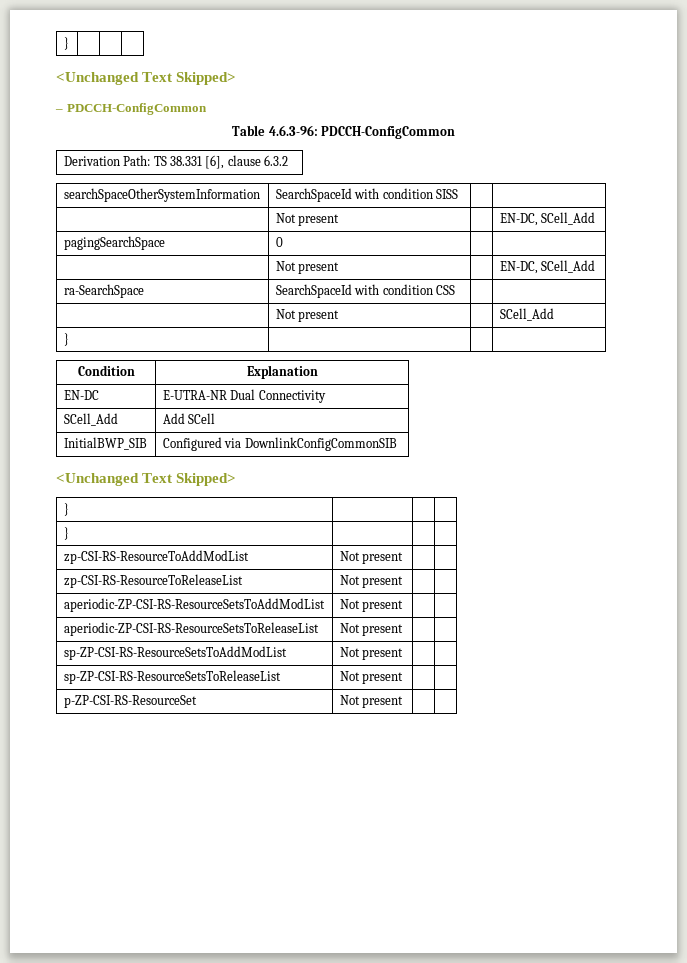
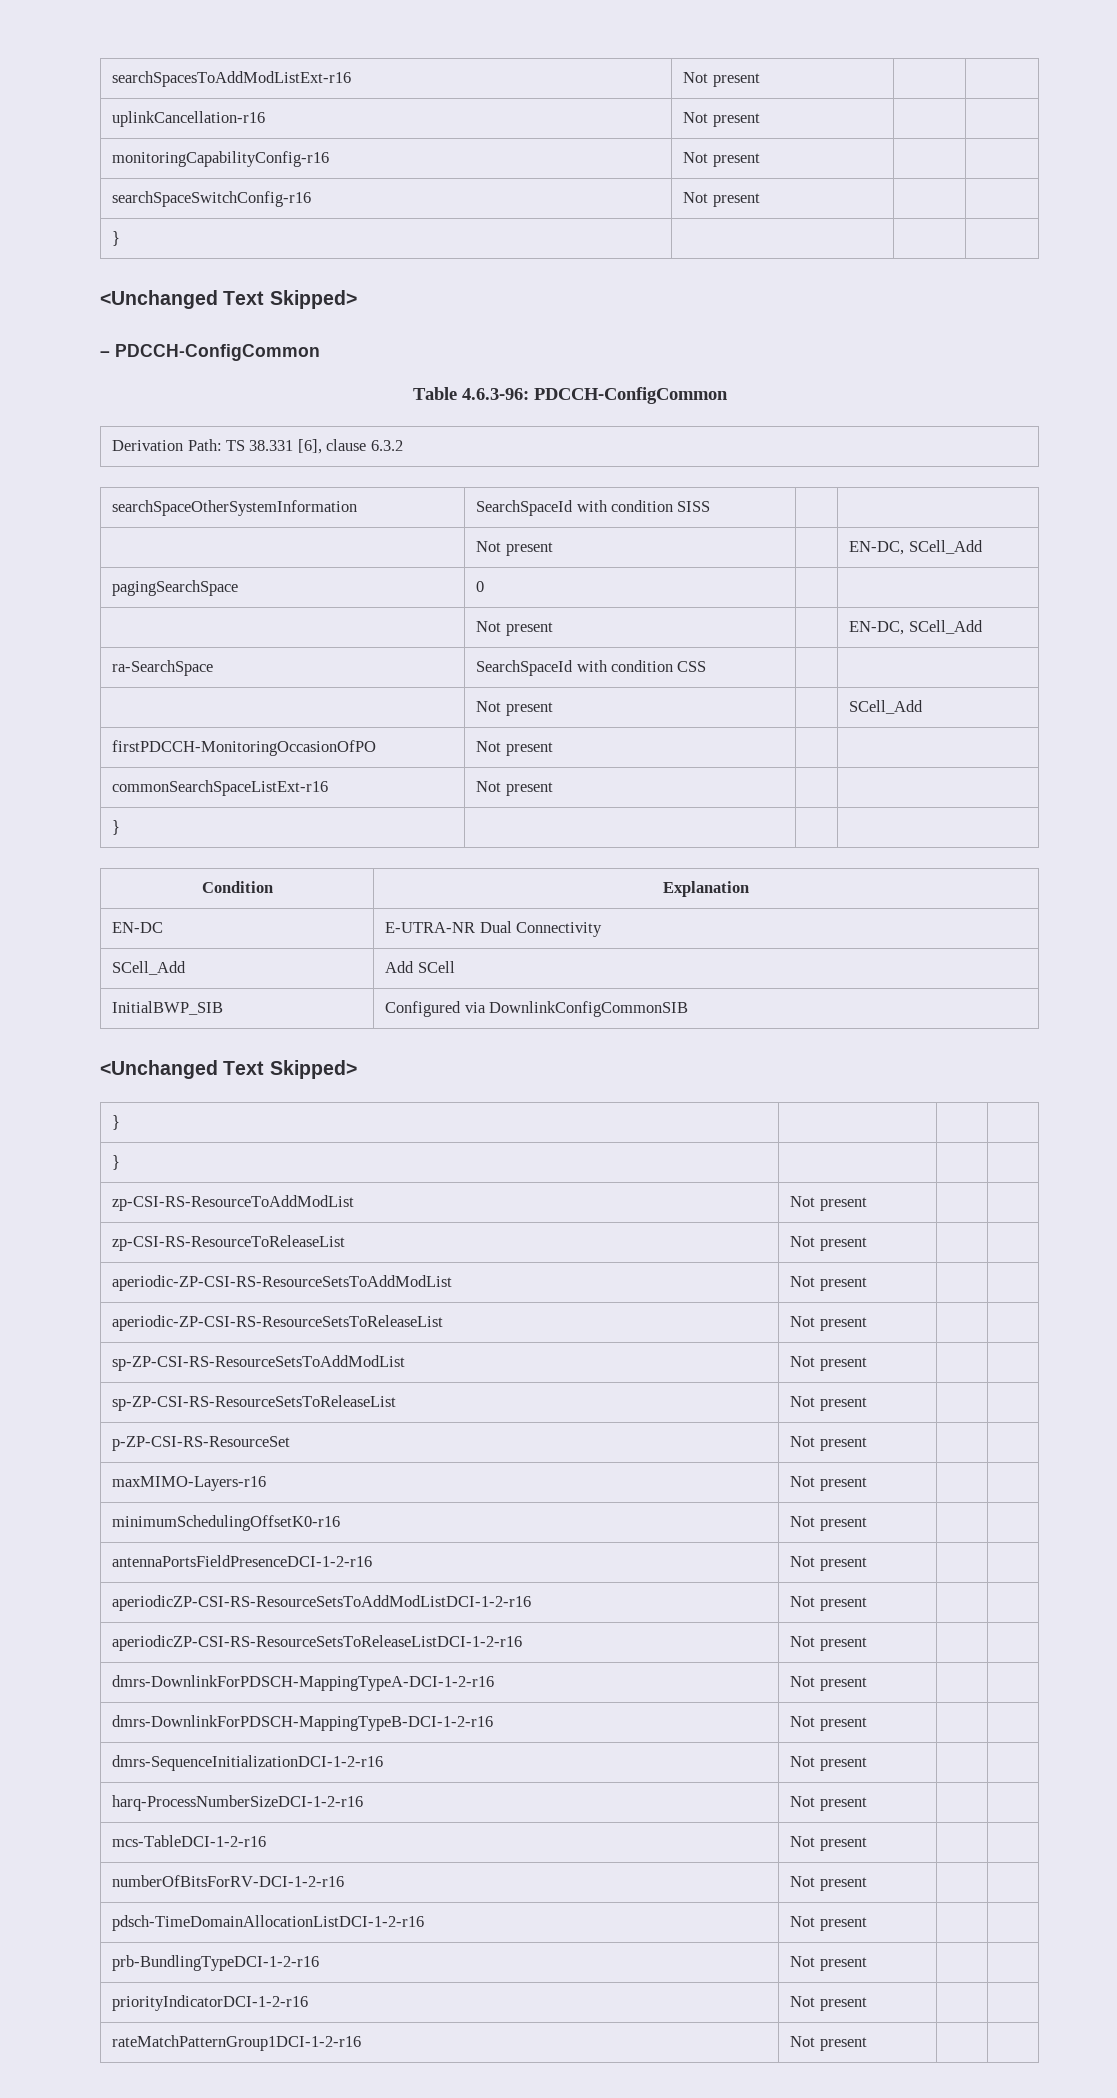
+ searchSpacesToAddModListExt-r16 | Not present | |
+ uplinkCancellation-r16 | Not present | |
+ monitoringCapabilityConfig-r16 | Not present | |
+ searchSpaceSwitchConfig-r16 | Not present | |
+ firstPDCCH-MonitoringOccasionOfPO | Not present | |
+ commonSearchSpaceListExt-r16 | Not present | |
+ maxMIMO-Layers-r16 | Not present | |
+ minimumSchedulingOffsetK0-r16 | Not present | |
+ antennaPortsFieldPresenceDCI-1-2-r16 | Not present | |
+ aperiodicZP-CSI-RS-ResourceSetsToAddModListDCI-1-2-r16 | Not present | |
+ aperiodicZP-CSI-RS-ResourceSetsToReleaseListDCI-1-2-r16 | Not present | |
+ dmrs-DownlinkForPDSCH-MappingTypeA-DCI-1-2-r16 | Not present | |
+ dmrs-DownlinkForPDSCH-MappingTypeB-DCI-1-2-r16 | Not present | |
+ dmrs-SequenceInitializationDCI-1-2-r16 | Not present | |
+ harq-ProcessNumberSizeDCI-1-2-r16 | Not present | |
+ mcs-TableDCI-1-2-r16 | Not present | |
+ numberOfBitsForRV-DCI-1-2-r16 | Not present | |
+ pdsch-TimeDomainAllocationListDCI-1-2-r16 | Not present | |
+ prb-BundlingTypeDCI-1-2-r16 | Not present | |
+ priorityIndicatorDCI-1-2-r16 | Not present | |
+ rateMatchPatternGroup1DCI-1-2-r16 | Not present | |

